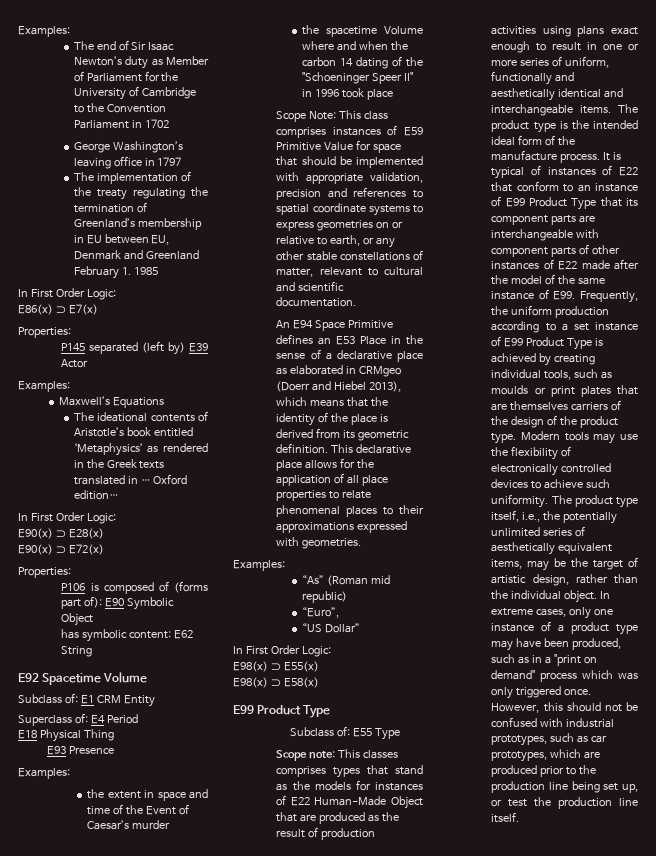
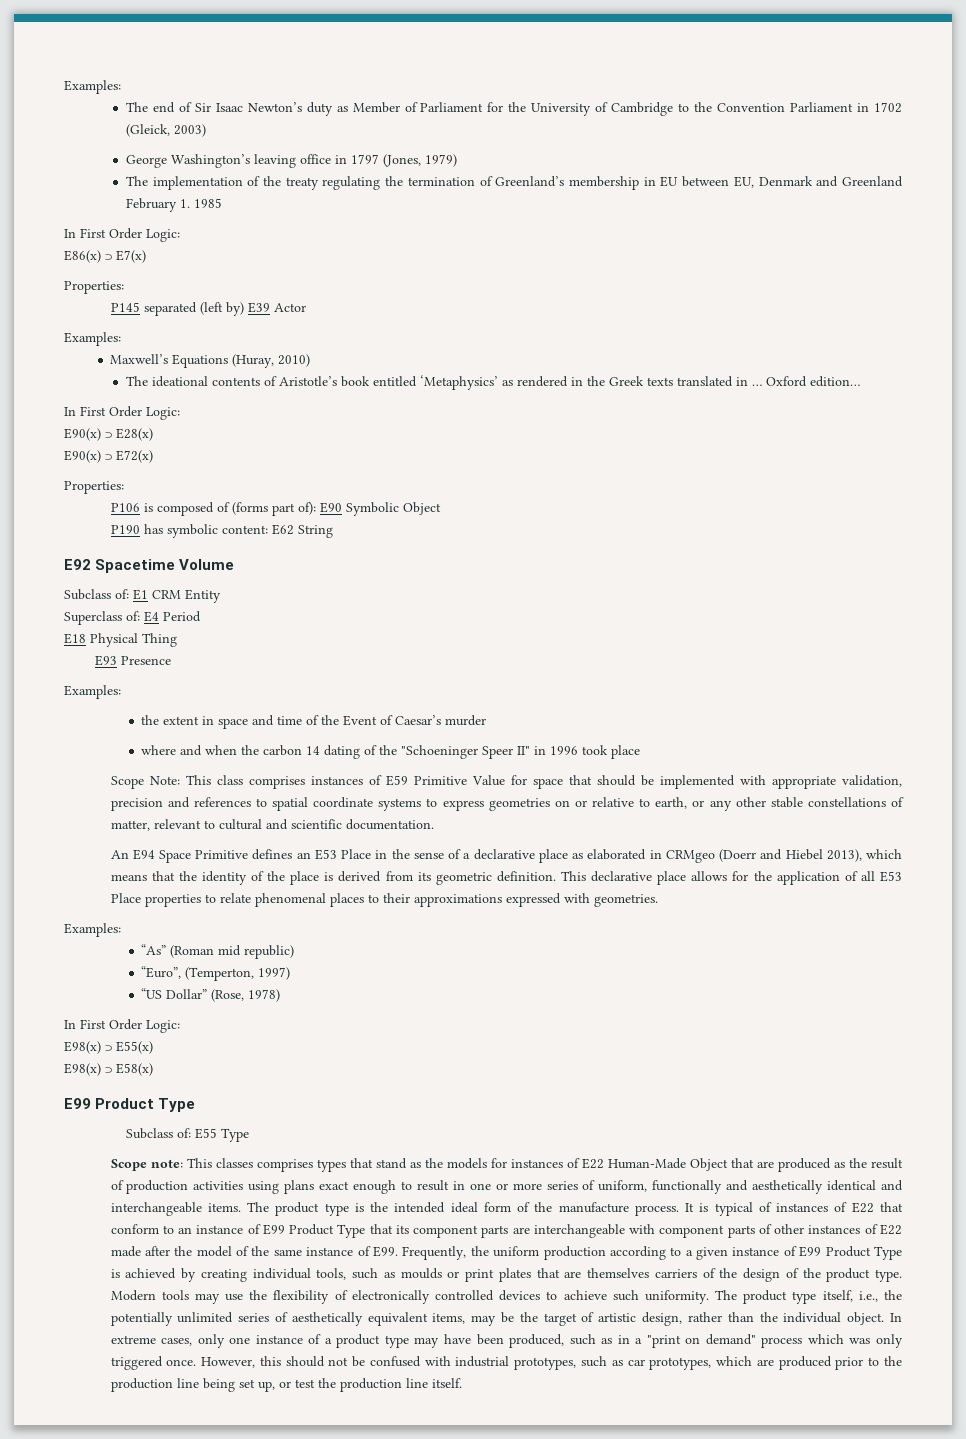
- The end of Sir Isaac Newton’s duty as Member of Parliament for the University of Cambridge to the Convention Parliament in 1702
+ The end of Sir Isaac Newton’s duty as Member of Parliament for the University of Cambridge to the Convention Parliament in 1702 (Gleick, 2003)
- George Washington’s leaving office in 1797
+ George Washington’s leaving office in 1797 (Jones, 1979)
- Maxwell’s Equations
+ Maxwell’s Equations (Huray, 2010)
- has symbolic content: E62 String
+ P190 has symbolic content: E62 String
- the spacetime Volume where and when the carbon 14 dating of the "Schoeninger Speer II" in 1996 took place
+ where and when the carbon 14 dating of the "Schoeninger Speer II" in 1996 took place
- This declarative place allows for the application of all place properties to relate phenomenal places to their approximations expressed with geometries.
+ This declarative place allows for the application of all E53 Place properties to relate phenomenal places to their approximations expressed with geometries.
- “Euro”,
+ “Euro”, (Temperton, 1997)
- “US Dollar”
+ “US Dollar” (Rose, 1978)
- It is typical of instances of E22 that conform to an instance of E99 Product Type that its component parts are interchangeable with component parts of other instances of E22 made after the model of the same instance of E99. Frequently, the uniform production according to a set instance of E99 Product Type is achieved by creating individual tools, such as moulds or print plates that are themselves carriers of the design of the product type.
+ It is typical of instances of E22 that conform to an instance of E99 Product Type that its component parts are interchangeable with component parts of other instances of E22 made after the model of the same instance of E99. Frequently, the uniform production according to a given instance of E99 Product Type is achieved by creating individual tools, such as moulds or print plates that are themselves carriers of the design of the product type.

